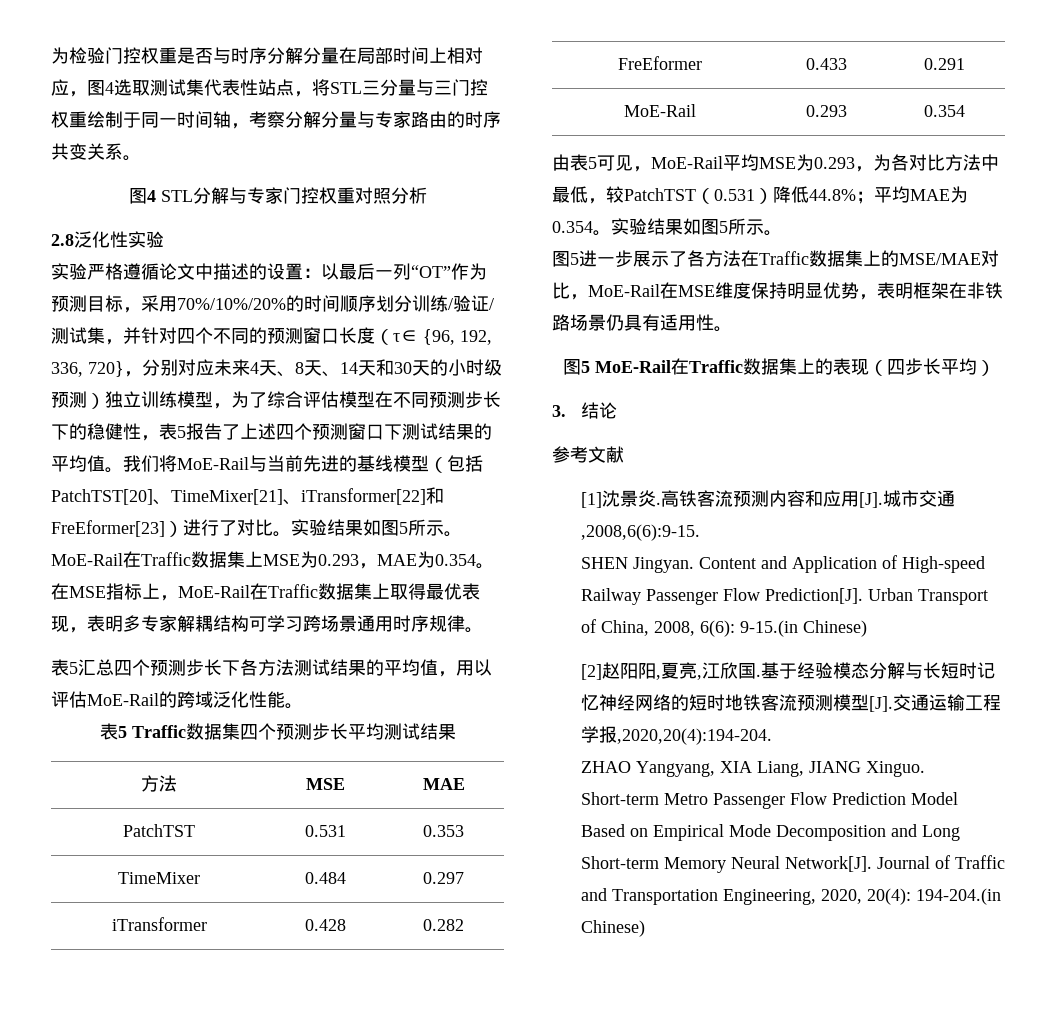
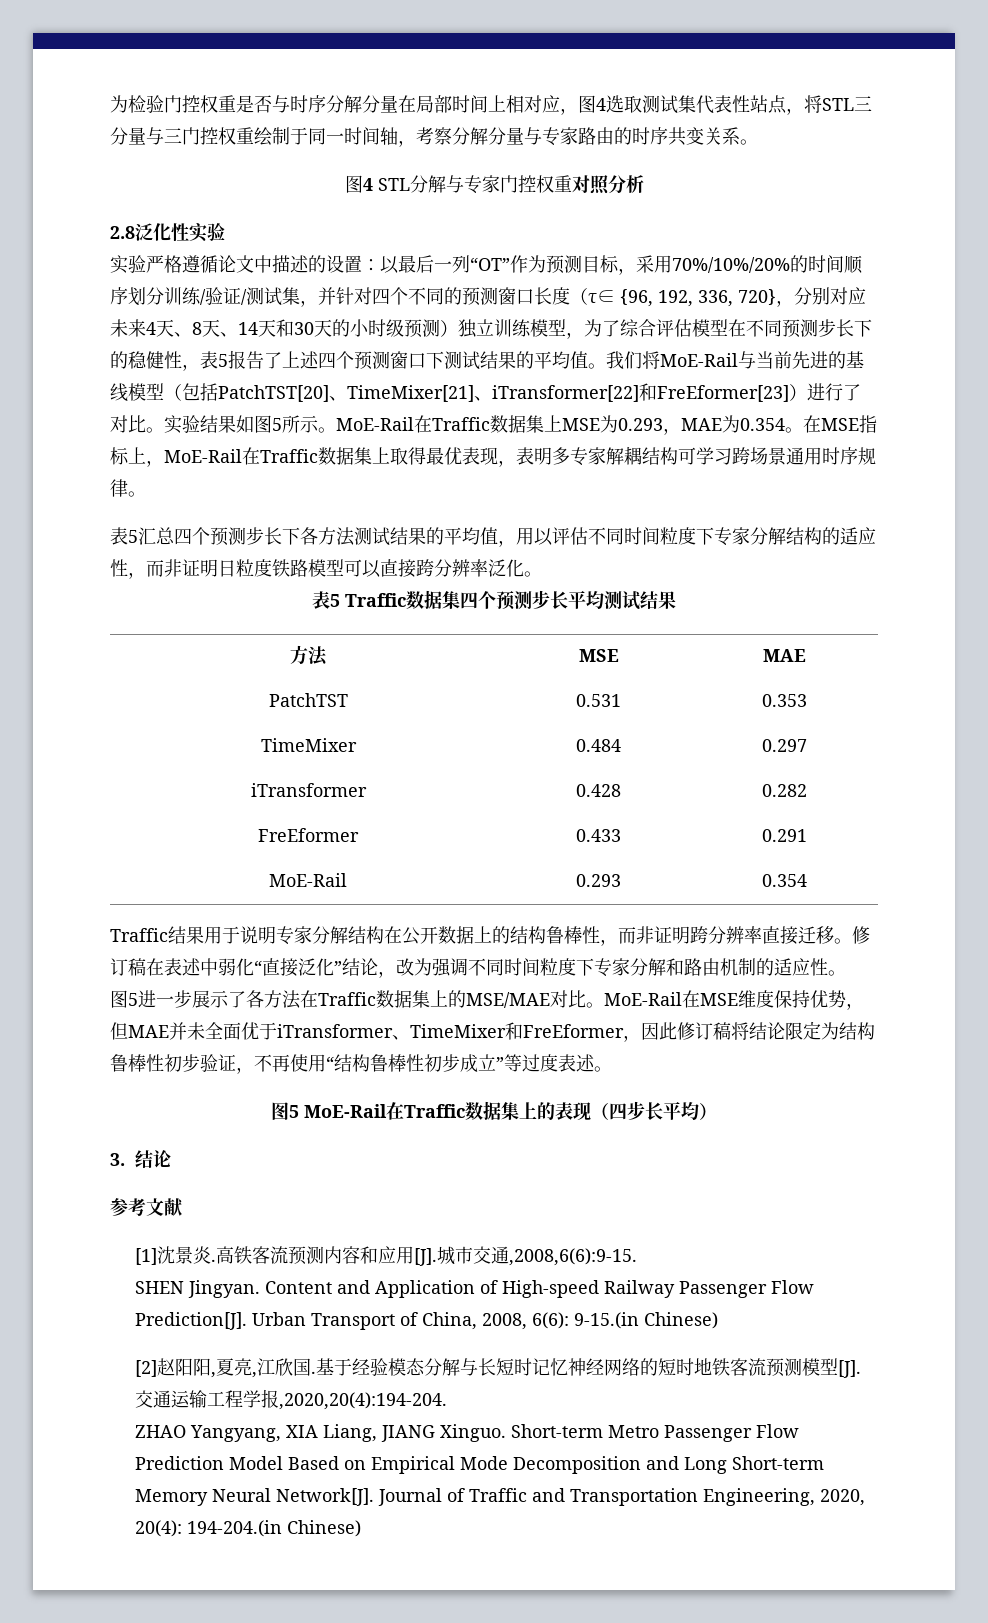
- 表5汇总四个预测步长下各方法测试结果的平均值，用以评估MoE-Rail的跨域泛化性能。
+ 表5汇总四个预测步长下各方法测试结果的平均值，用以评估不同时间粒度下专家分解结构的适应性，而非证明日粒度铁路模型可以直接跨分辨率泛化。
- 由表5可见，MoE-Rail平均MSE为0.293，为各对比方法中最低，较PatchTST（0.531）降低44.8%；平均MAE为0.354。实验结果如图5所示。
+ Traffic结果用于说明专家分解结构在公开数据上的结构鲁棒性，而非证明跨分辨率直接迁移。修订稿在表述中弱化“直接泛化”结论，改为强调不同时间粒度下专家分解和路由机制的适应性。
- 图5进一步展示了各方法在Traffic数据集上的MSE/MAE对比，MoE-Rail在MSE维度保持明显优势，表明框架在非铁路场景仍具有适用性。
+ 图5进一步展示了各方法在Traffic数据集上的MSE/MAE对比。MoE-Rail在MSE维度保持优势，但MAE并未全面优于iTransformer、TimeMixer和FreEformer，因此修订稿将结论限定为结构鲁棒性初步验证，不再使用“结构鲁棒性初步成立”等过度表述。

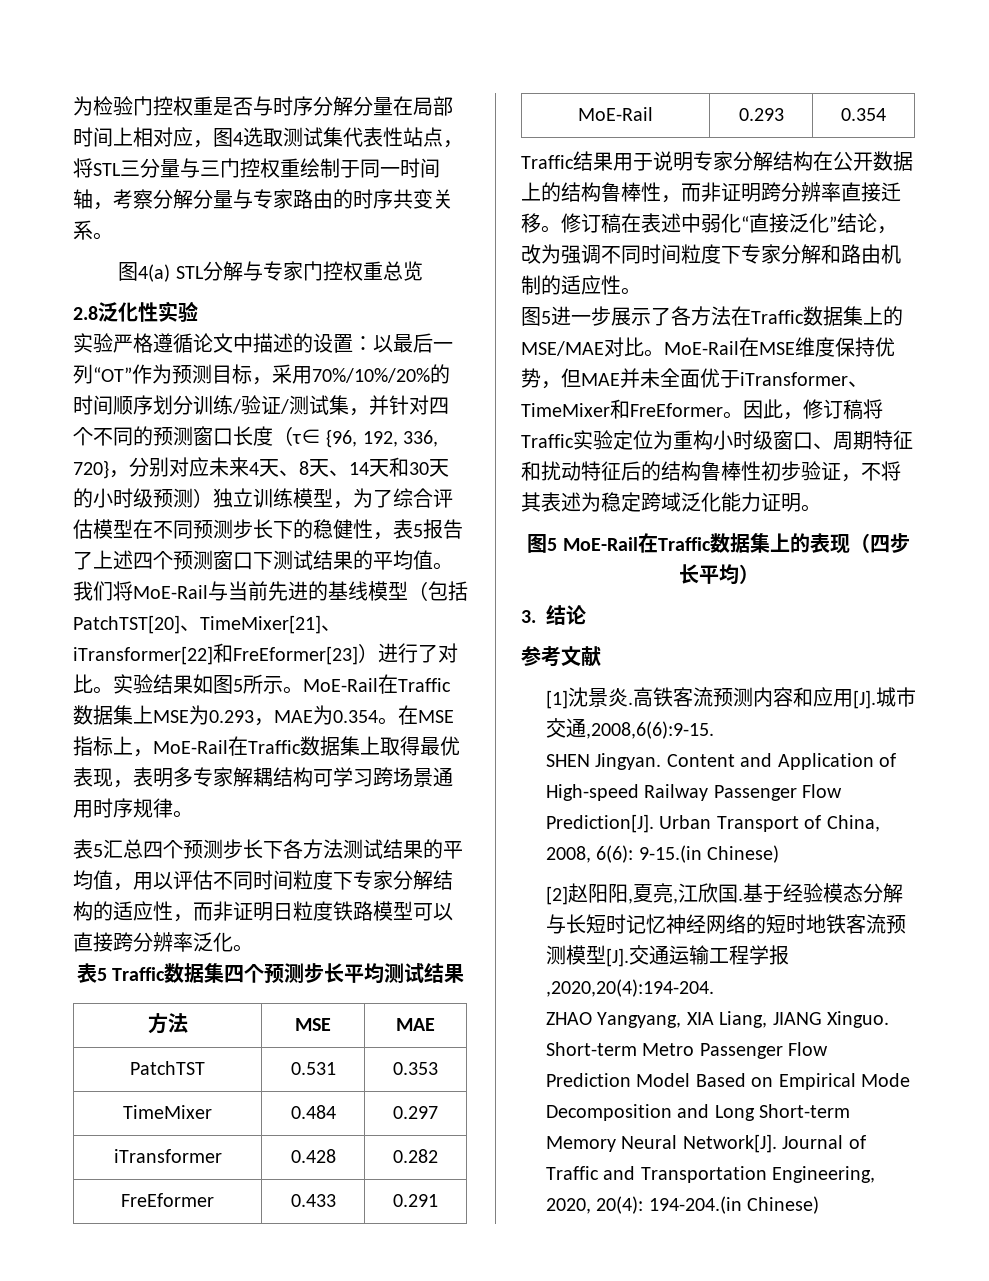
- 图4 STL分解与专家门控权重对照分析
+ 图4(a) STL分解与专家门控权重总览
- MoE-Rail在MSE维度保持优势，但MAE并未全面优于iTransformer、TimeMixer和FreEformer，因此修订稿将结论限定为结构鲁棒性初步验证，不再使用“结构鲁棒性初步成立”等过度表述。
+ MoE-Rail在MSE维度保持优势，但MAE并未全面优于iTransformer、TimeMixer和FreEformer。因此，修订稿将Traffic实验定位为重构小时级窗口、周期特征和扰动特征后的结构鲁棒性初步验证，不将其表述为稳定跨域泛化能力证明。

